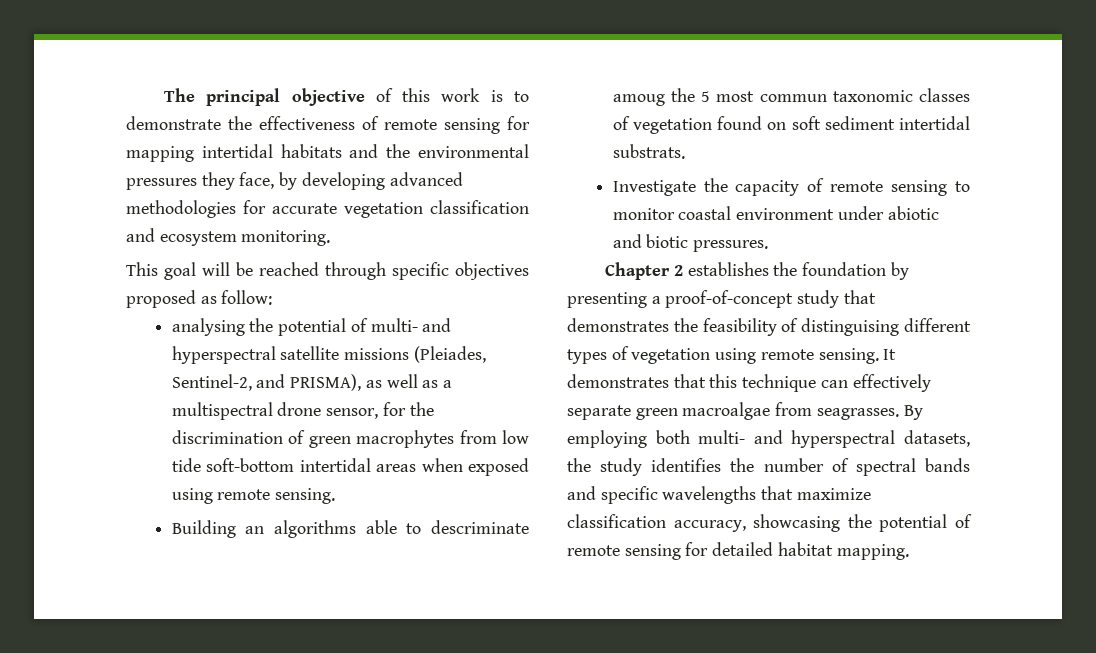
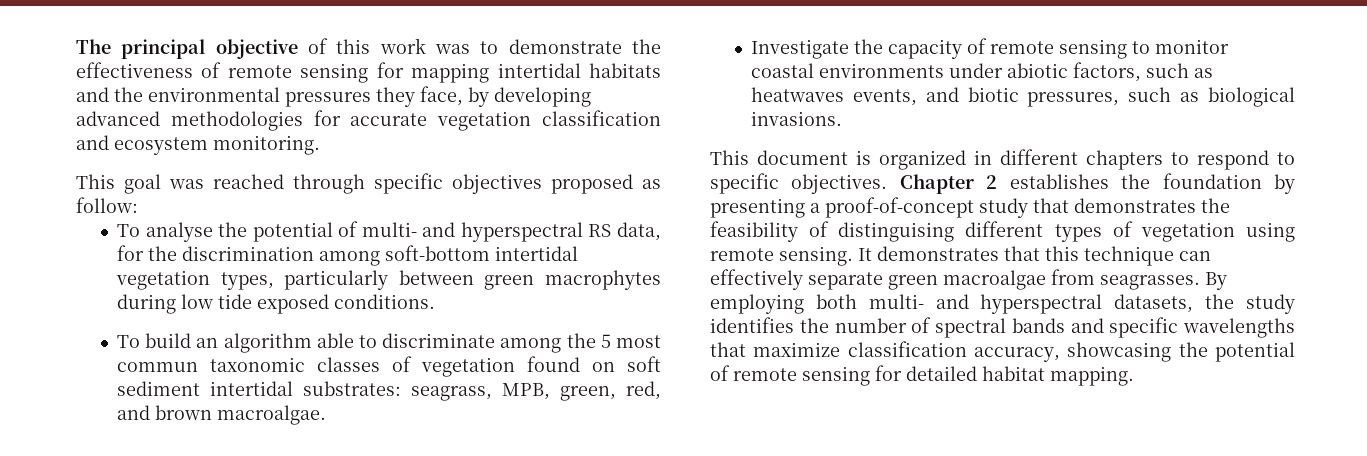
- The principal objective of this work is to demonstrate the effectiveness of remote sensing for mapping intertidal habitats and the environmental pressures they face, by developing advanced methodologies for accurate vegetation classification and ecosystem monitoring.
+ The principal objective of this work was to demonstrate the effectiveness of remote sensing for mapping intertidal habitats and the environmental pressures they face, by developing advanced methodologies for accurate vegetation classification and ecosystem monitoring.
- This goal will be reached through specific objectives proposed as follow:
+ This goal was reached through specific objectives proposed as follow:
- analysing the potential of multi- and hyperspectral satellite missions (Pleiades, Sentinel-2, and PRISMA), as well as a multispectral drone sensor, for the discrimination of green macrophytes from low tide soft-bottom intertidal areas when exposed using remote sensing.
- Building an algorithms able to descriminate amoug the 5 most commun taxonomic classes of vegetation found on soft sediment intertidal substrats.
+ To analyse the potential of multi- and hyperspectral RS data, for the discrimination among soft-bottom intertidal vegetation types, particularly between green macrophytes during low tide exposed conditions.
+ To build an algorithm able to discriminate among the 5 most commun taxonomic classes of vegetation found on soft sediment intertidal substrates: seagrass, MPB, green, red, and brown macroalgae.
- Investigate the capacity of remote sensing to monitor coastal environment under abiotic and biotic pressures.
- Chapter 2 establishes the foundation by presenting a proof-of-concept study that demonstrates the feasibility of distinguising different types of vegetation using remote sensing.
+ Investigate the capacity of remote sensing to monitor coastal environments under abiotic factors, such as heatwaves events, and biotic pressures, such as biological invasions.
+ This document is organized in different chapters to respond to specific objectives. Chapter 2 establishes the foundation by presenting a proof-of-concept study that demonstrates the feasibility of distinguising different types of vegetation using remote sensing.

